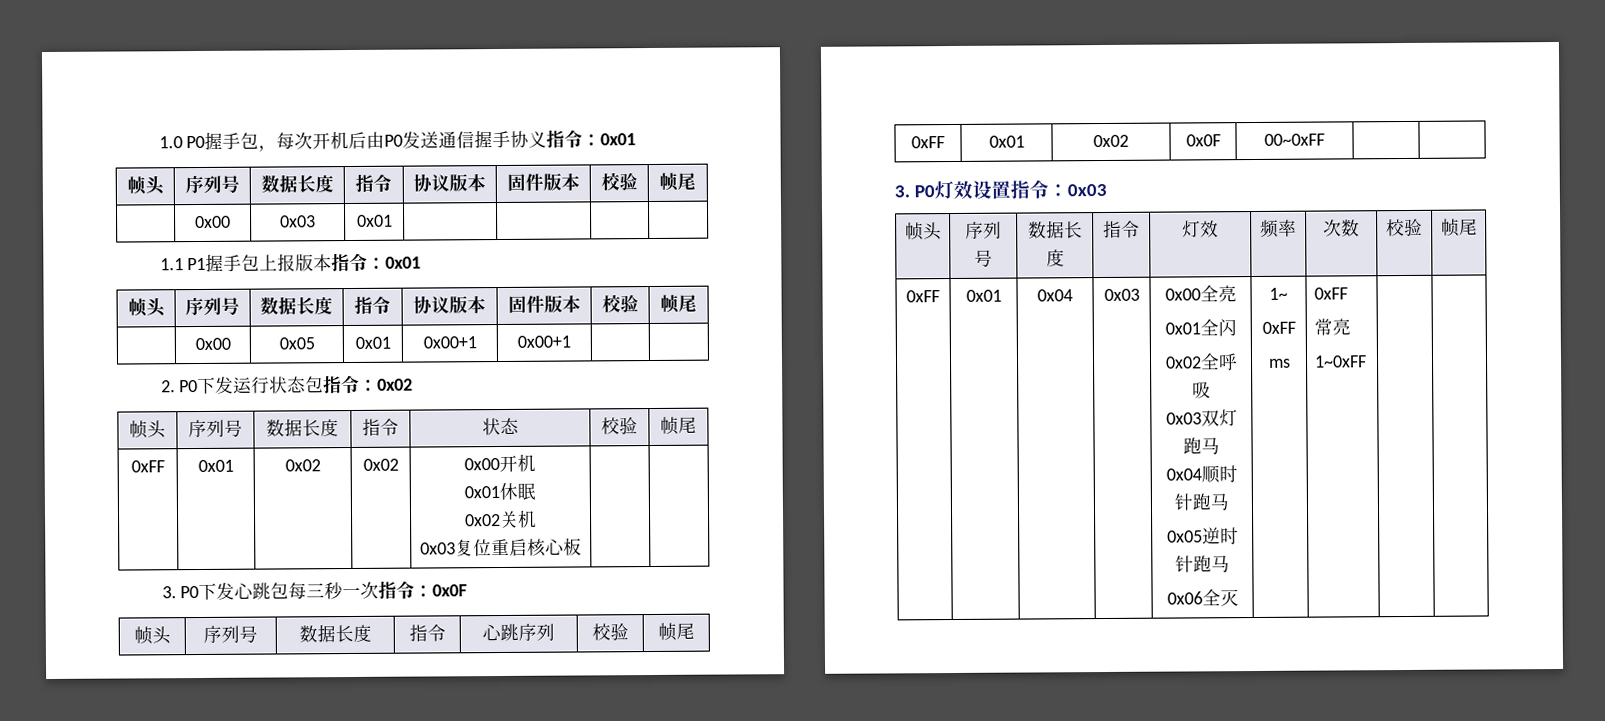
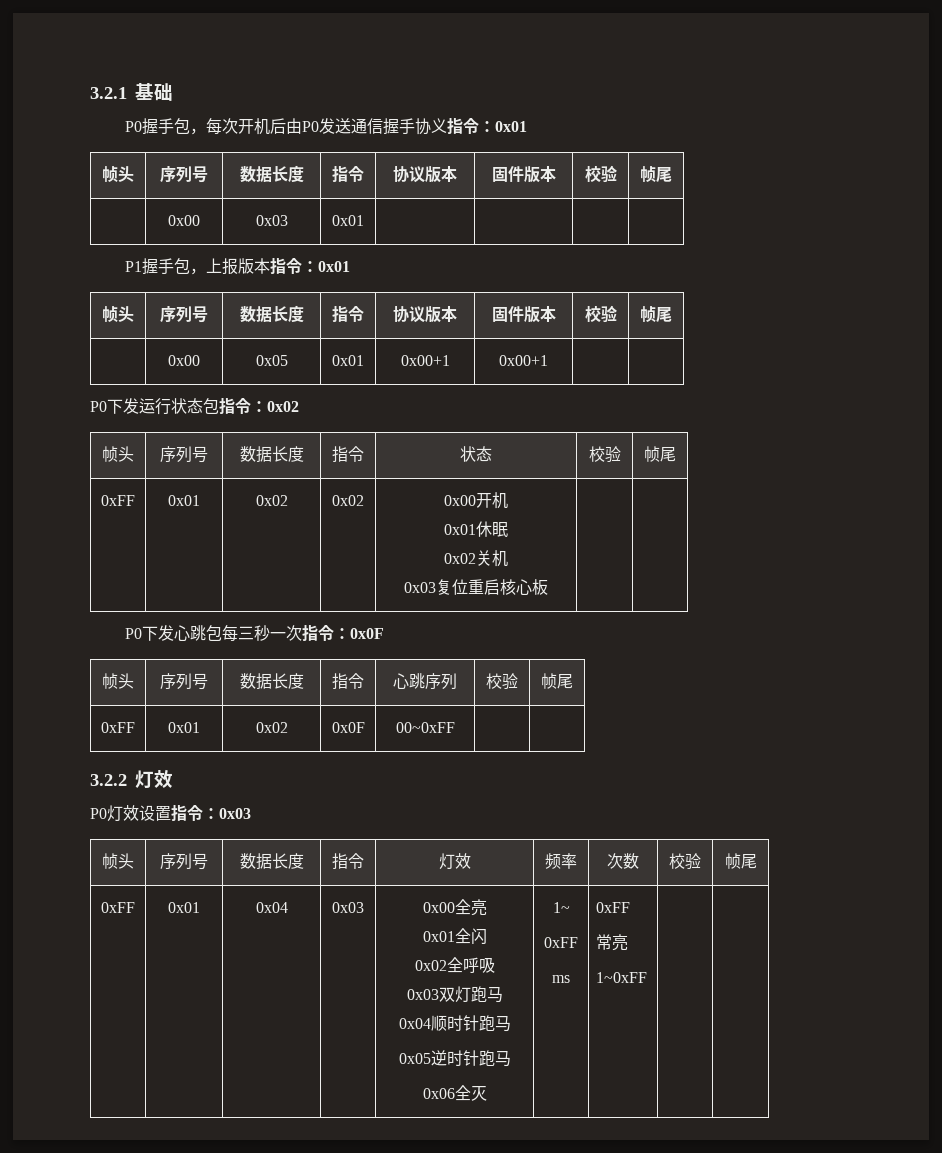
- 1.0 P0握手包，每次开机后由P0发送通信握手协义指令：0x01
+ 3.2.1基础
+ P0握手包，每次开机后由P0发送通信握手协义指令：0x01
- 1.1 P1握手包上报版本指令：0x01
+ P1握手包，上报版本指令：0x01
- 2. P0下发运行状态包指令：0x02
+ P0下发运行状态包指令：0x02
- 3. P0下发心跳包每三秒一次指令：0x0F
+ P0下发心跳包每三秒一次指令：0x0F
- 3. P0灯效设置指令：0x03
+ 3.2.2灯效
+ P0灯效设置指令：0x03

